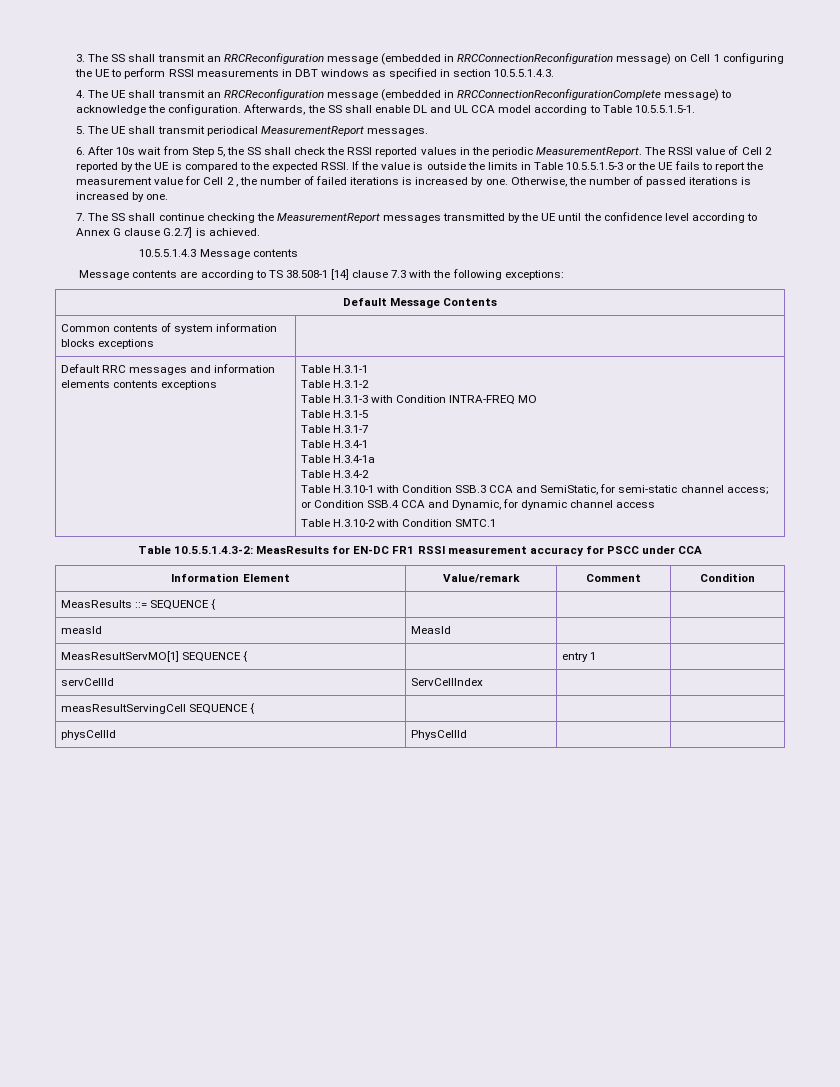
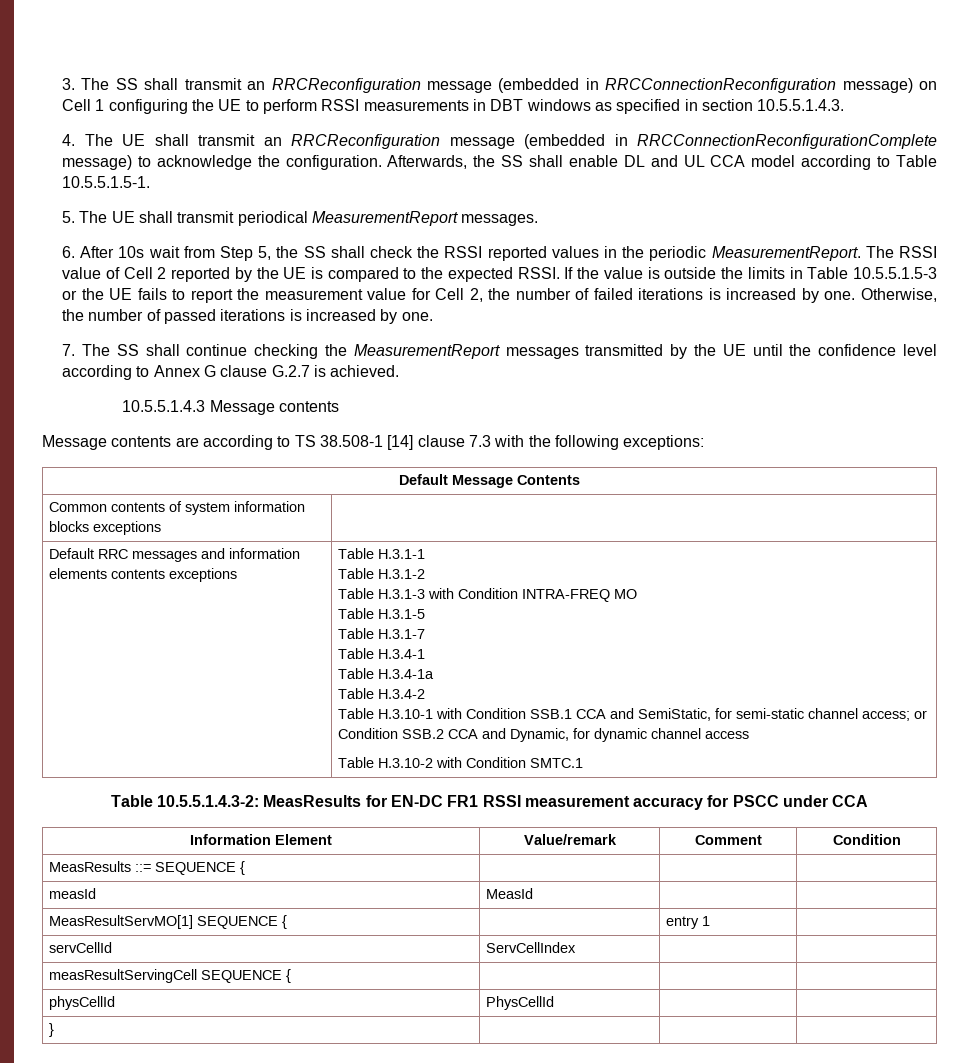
- If the value is outside the limits in Table 10.5.5.1.5-3 or the UE fails to report the measurement value for Cell 2 , the number of failed iterations is increased by one.
+ If the value is outside the limits in Table 10.5.5.1.5-3 or the UE fails to report the measurement value for Cell 2, the number of failed iterations is increased by one.
- 7. The SS shall continue checking the MeasurementReport messages transmitted by the UE until the confidence level according to Annex G clause G.2.7] is achieved.
+ 7. The SS shall continue checking the MeasurementReport messages transmitted by the UE until the confidence level according to Annex G clause G.2.7 is achieved.
- Table H.3.10-1 with Condition SSB.3 CCA and SemiStatic, for semi-static channel access; or Condition SSB.4 CCA and Dynamic, for dynamic channel access
+ Table H.3.10-1 with Condition SSB.1 CCA and SemiStatic, for semi-static channel access; or Condition SSB.2 CCA and Dynamic, for dynamic channel access
+ } | | |

